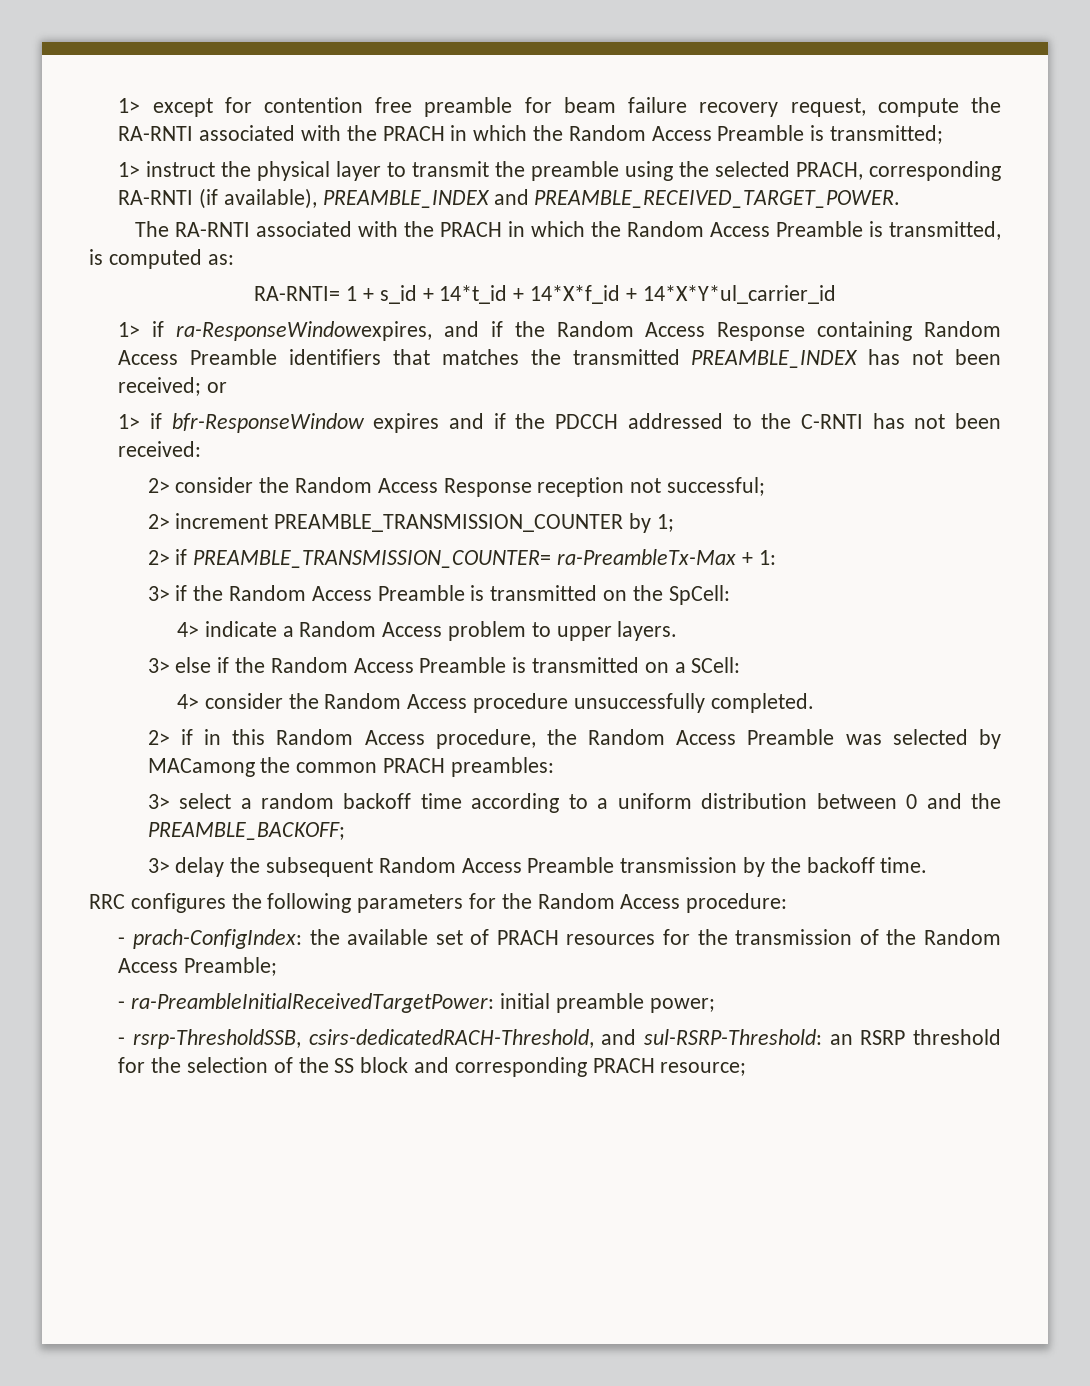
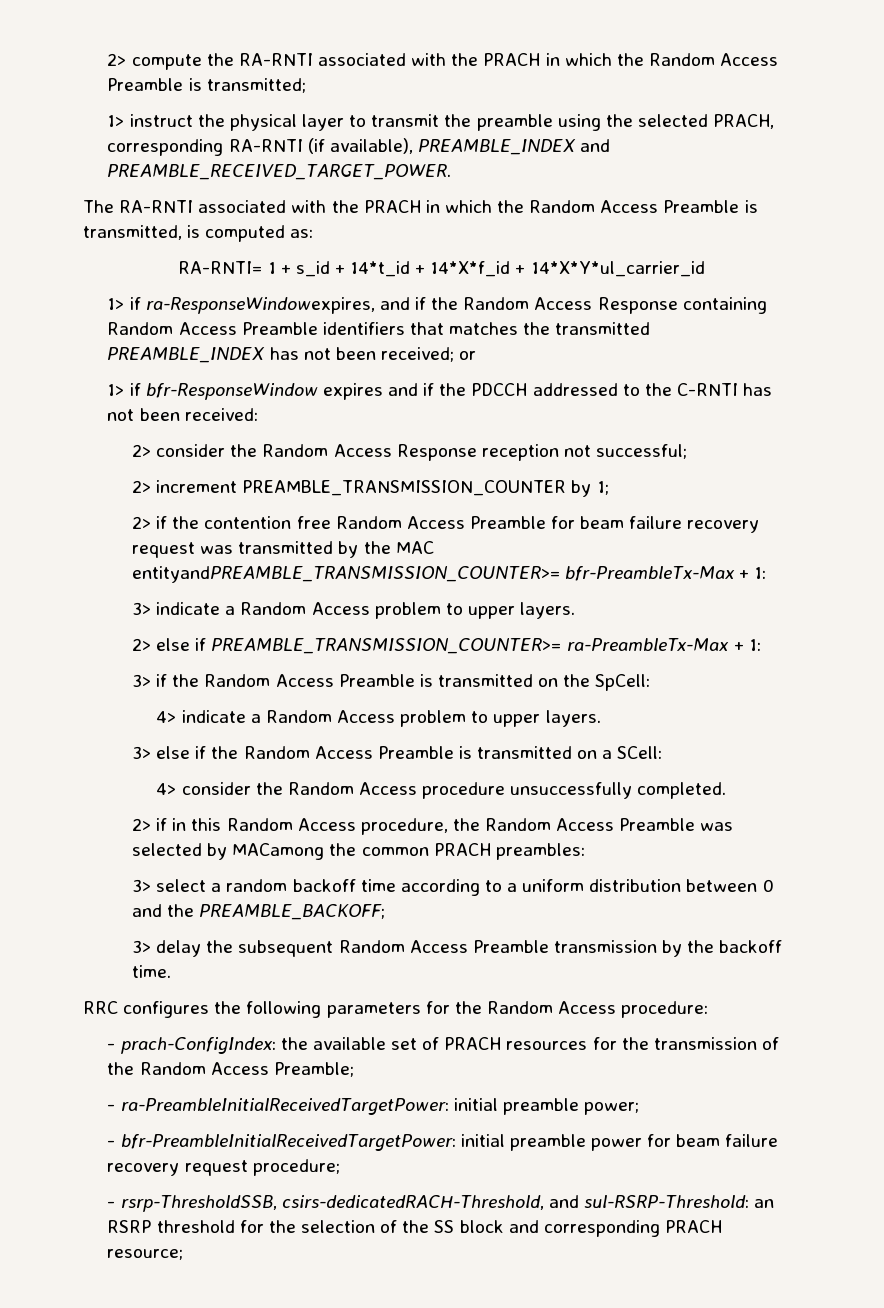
- 1> except for contention free preamble for beam failure recovery request, compute the RA-RNTI associated with the PRACH in which the Random Access Preamble is transmitted;
+ 2> compute the RA-RNTI associated with the PRACH in which the Random Access Preamble is transmitted;
- 2> if PREAMBLE_TRANSMISSION_COUNTER= ra-PreambleTx-Max + 1:
+ 2> if the contention free Random Access Preamble for beam failure recovery request was transmitted by the MAC entityandPREAMBLE_TRANSMISSION_COUNTER>= bfr-PreambleTx-Max + 1:
+ 3> indicate a Random Access problem to upper layers.
+ 2> else if PREAMBLE_TRANSMISSION_COUNTER>= ra-PreambleTx-Max + 1:
+ - bfr-PreambleInitialReceivedTargetPower: initial preamble power for beam failure recovery request procedure;

